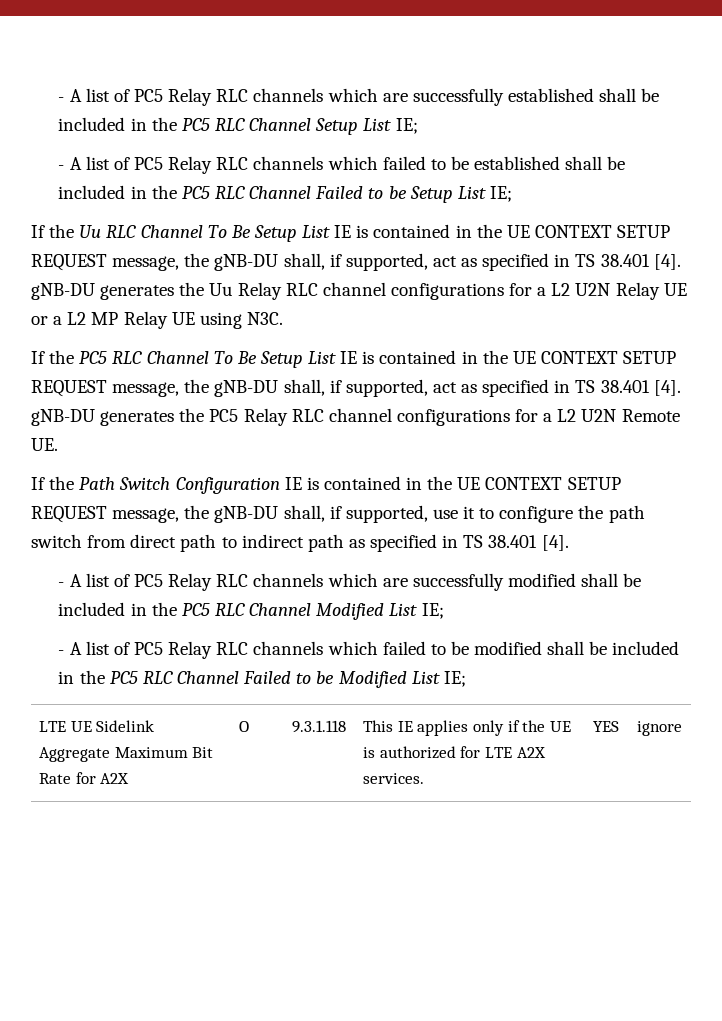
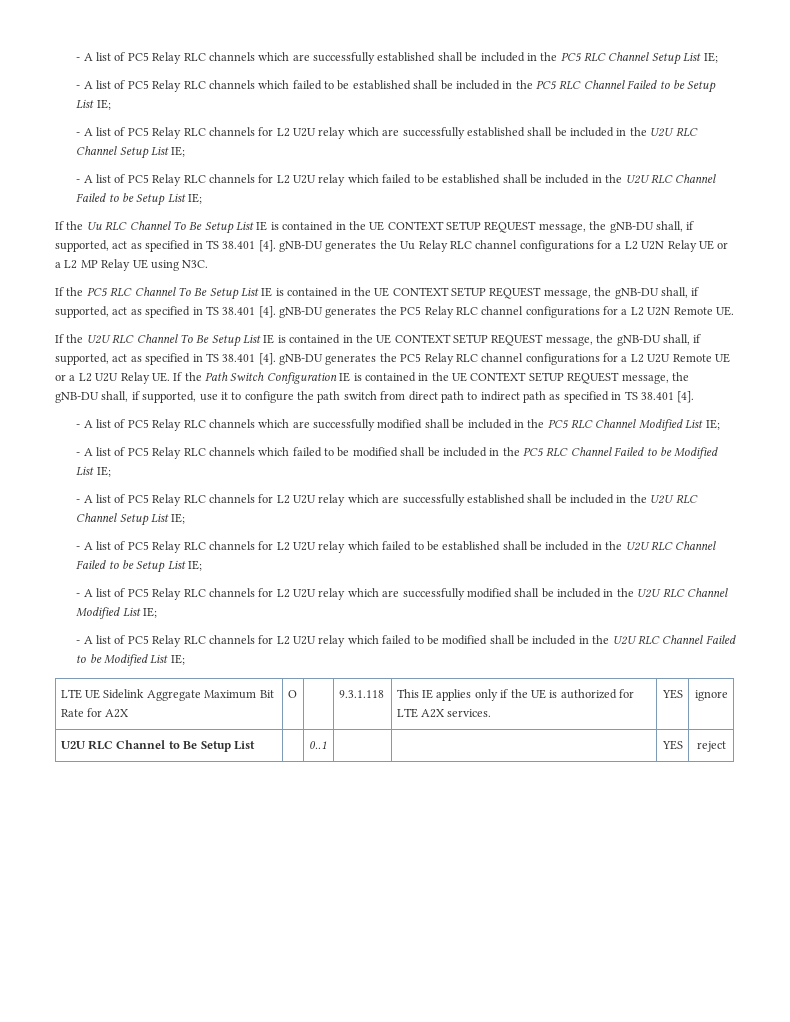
  - A list of PC5 Relay RLC channels which failed to be established shall be included in the PC5 RLC Channel Failed to be Setup List IE;
+ - A list of PC5 Relay RLC channels for L2 U2U relay which are successfully established shall be included in the U2U RLC Channel Setup List IE;
+ - A list of PC5 Relay RLC channels for L2 U2U relay which failed to be established shall be included in the U2U RLC Channel Failed to be Setup List IE;
- If the Path Switch Configuration IE is contained in the UE CONTEXT SETUP REQUEST message, the gNB-DU shall, if supported, use it to configure the path switch from direct path to indirect path as specified in TS 38.401 [4].
+ If the U2U RLC Channel To Be Setup List IE is contained in the UE CONTEXT SETUP REQUEST message, the gNB-DU shall, if supported, act as specified in TS 38.401 [4]. gNB-DU generates the PC5 Relay RLC channel configurations for a L2 U2U Remote UE or a L2 U2U Relay UE. If the Path Switch Configuration IE is contained in the UE CONTEXT SETUP REQUEST message, the gNB-DU shall, if supported, use it to configure the path switch from direct path to indirect path as specified in TS 38.401 [4].
  - A list of PC5 Relay RLC channels which failed to be modified shall be included in the PC5 RLC Channel Failed to be Modified List IE;
+ - A list of PC5 Relay RLC channels for L2 U2U relay which are successfully established shall be included in the U2U RLC Channel Setup List IE;
+ - A list of PC5 Relay RLC channels for L2 U2U relay which failed to be established shall be included in the U2U RLC Channel Failed to be Setup List IE;
+ - A list of PC5 Relay RLC channels for L2 U2U relay which are successfully modified shall be included in the U2U RLC Channel Modified List IE;
+ - A list of PC5 Relay RLC channels for L2 U2U relay which failed to be modified shall be included in the U2U RLC Channel Failed to be Modified List IE;
+ U2U RLC Channel to Be Setup List | | 0..1 | | | YES | reject

